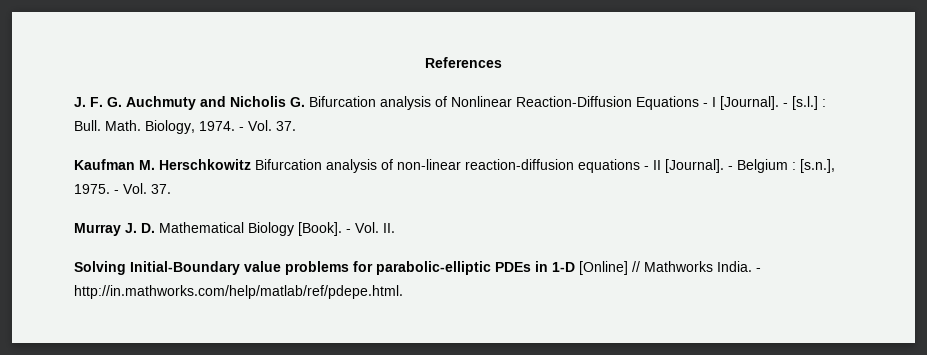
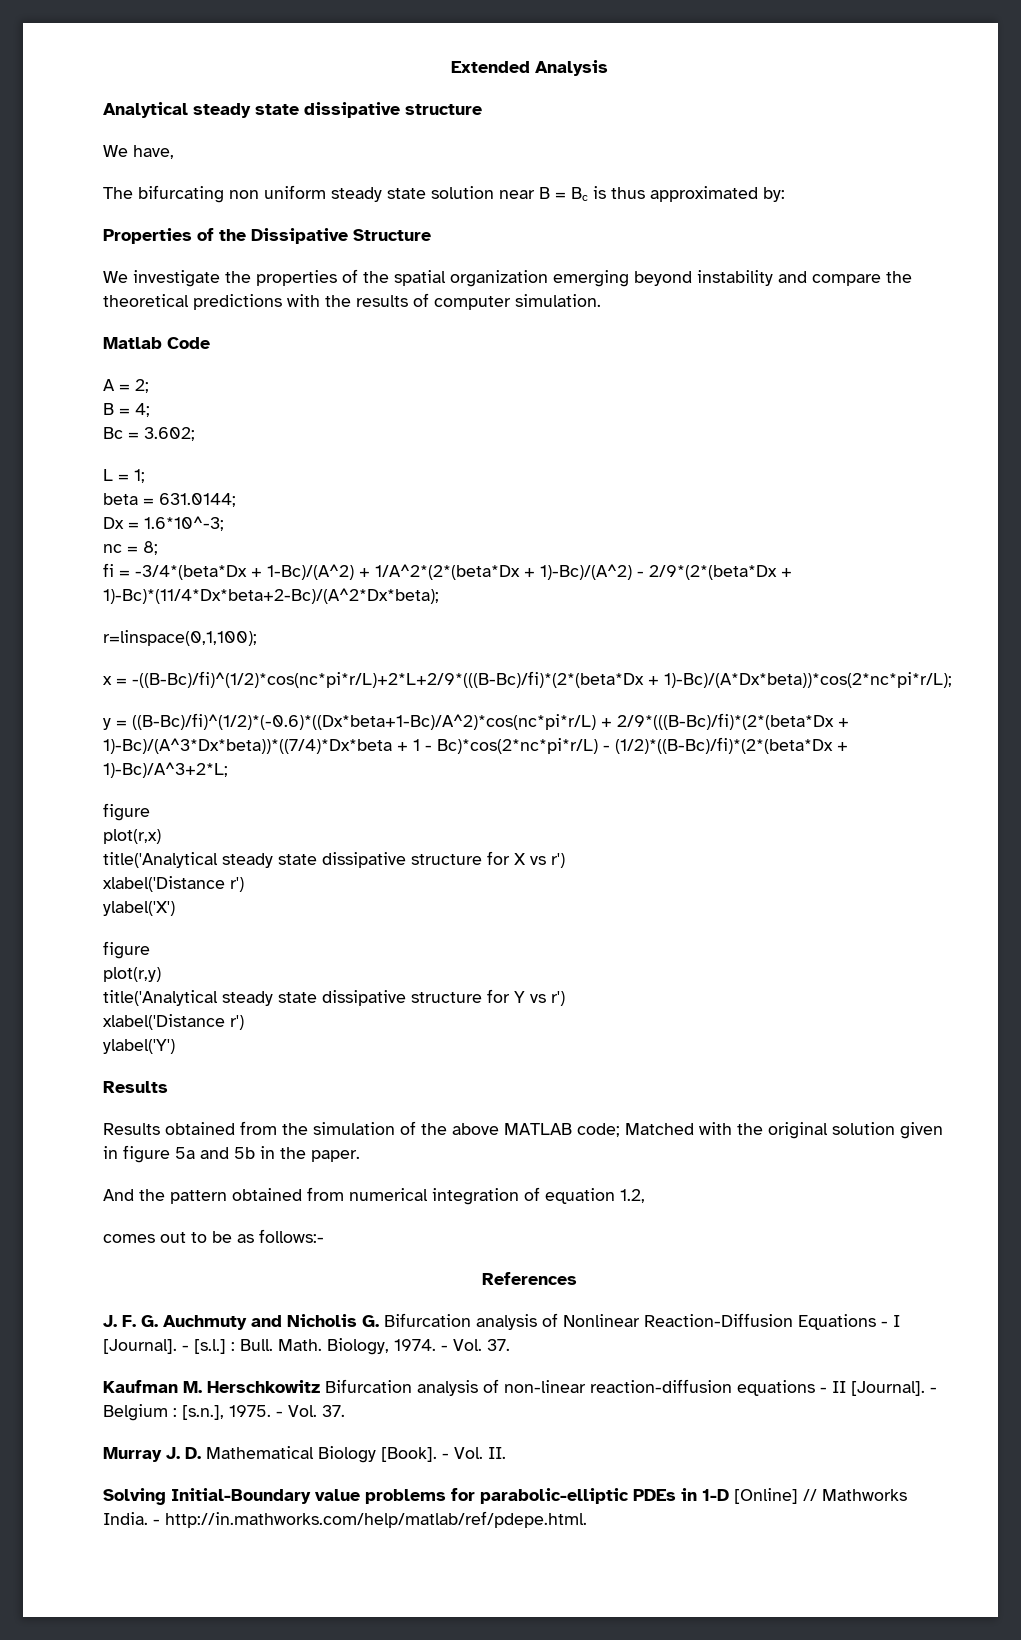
+ Extended Analysis
+ Analytical steady state dissipative structure
+ We have,
+ The bifurcating non uniform steady state solution near B = Bc is thus approximated by:
+ Properties of the Dissipative Structure
+ We investigate the properties of the spatial organization emerging beyond instability and compare the theoretical predictions with the results of computer simulation.
+ Matlab Code
+ A = 2;
+ B = 4;
+ Bc = 3.602;
+ L = 1;
+ beta = 631.0144;
+ Dx = 1.6*10^-3;
+ nc = 8;
+ fi = -3/4*(beta*Dx + 1-Bc)/(A^2) + 1/A^2*(2*(beta*Dx + 1)-Bc)/(A^2) - 2/9*(2*(beta*Dx + 1)-Bc)*(11/4*Dx*beta+2-Bc)/(A^2*Dx*beta);
+ r=linspace(0,1,100);
+ x = -((B-Bc)/fi)^(1/2)*cos(nc*pi*r/L)+2*L+2/9*(((B-Bc)/fi)*(2*(beta*Dx + 1)-Bc)/(A*Dx*beta))*cos(2*nc*pi*r/L);
+ y = ((B-Bc)/fi)^(1/2)*(-0.6)*((Dx*beta+1-Bc)/A^2)*cos(nc*pi*r/L) + 2/9*(((B-Bc)/fi)*(2*(beta*Dx + 1)-Bc)/(A^3*Dx*beta))*((7/4)*Dx*beta + 1 - Bc)*cos(2*nc*pi*r/L) - (1/2)*((B-Bc)/fi)*(2*(beta*Dx + 1)-Bc)/A^3+2*L;
+ figure
+ plot(r,x)
+ title('Analytical steady state dissipative structure for X vs r')
+ xlabel('Distance r')
+ ylabel('X')
+ figure
+ plot(r,y)
+ title('Analytical steady state dissipative structure for Y vs r')
+ xlabel('Distance r')
+ ylabel('Y')
+ Results
+ Results obtained from the simulation of the above MATLAB code; Matched with the original solution given in figure 5a and 5b in the paper.
+ And the pattern obtained from numerical integration of equation 1.2,
+ comes out to be as follows:-

